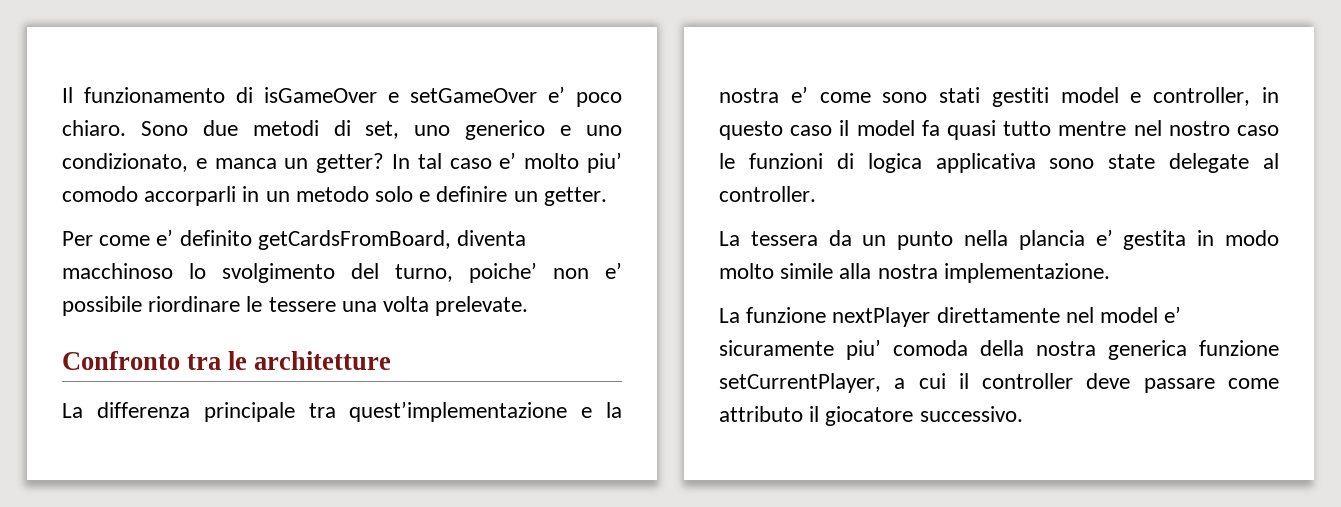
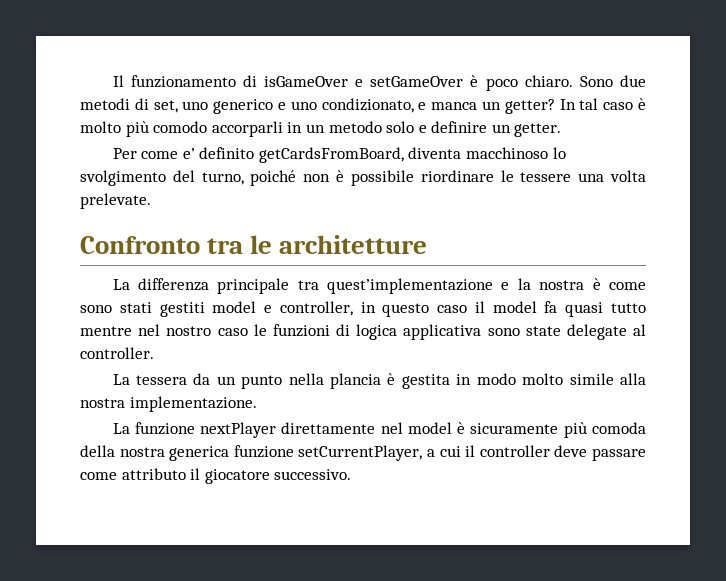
- Il funzionamento di isGameOver e setGameOver e’ poco chiaro.
+ Il funzionamento di isGameOver e setGameOver è poco chiaro.
- In tal caso e’ molto piu’ comodo accorparli in un metodo solo e definire un getter.
+ In tal caso è molto più comodo accorparli in un metodo solo e definire un getter.
- Per come e’ definito getCardsFromBoard, diventa macchinoso lo svolgimento del turno, poiche’ non e’ possibile riordinare le tessere una volta prelevate.
+ Per come e’ definito getCardsFromBoard, diventa macchinoso lo svolgimento del turno, poiché non è possibile riordinare le tessere una volta prelevate.
- La differenza principale tra quest’implementazione e la nostra e’ come sono stati gestiti model e controller, in questo caso il model fa quasi tutto mentre nel nostro caso le funzioni di logica applicativa sono state delegate al controller.
+ La differenza principale tra quest’implementazione e la nostra è come sono stati gestiti model e controller, in questo caso il model fa quasi tutto mentre nel nostro caso le funzioni di logica applicativa sono state delegate al controller.
- La tessera da un punto nella plancia e’ gestita in modo molto simile alla nostra implementazione.
+ La tessera da un punto nella plancia è gestita in modo molto simile alla nostra implementazione.
- La funzione nextPlayer direttamente nel model e’ sicuramente piu’ comoda della nostra generica funzione setCurrentPlayer, a cui il controller deve passare come attributo il giocatore successivo.
+ La funzione nextPlayer direttamente nel model è sicuramente più comoda della nostra generica funzione setCurrentPlayer, a cui il controller deve passare come attributo il giocatore successivo.

